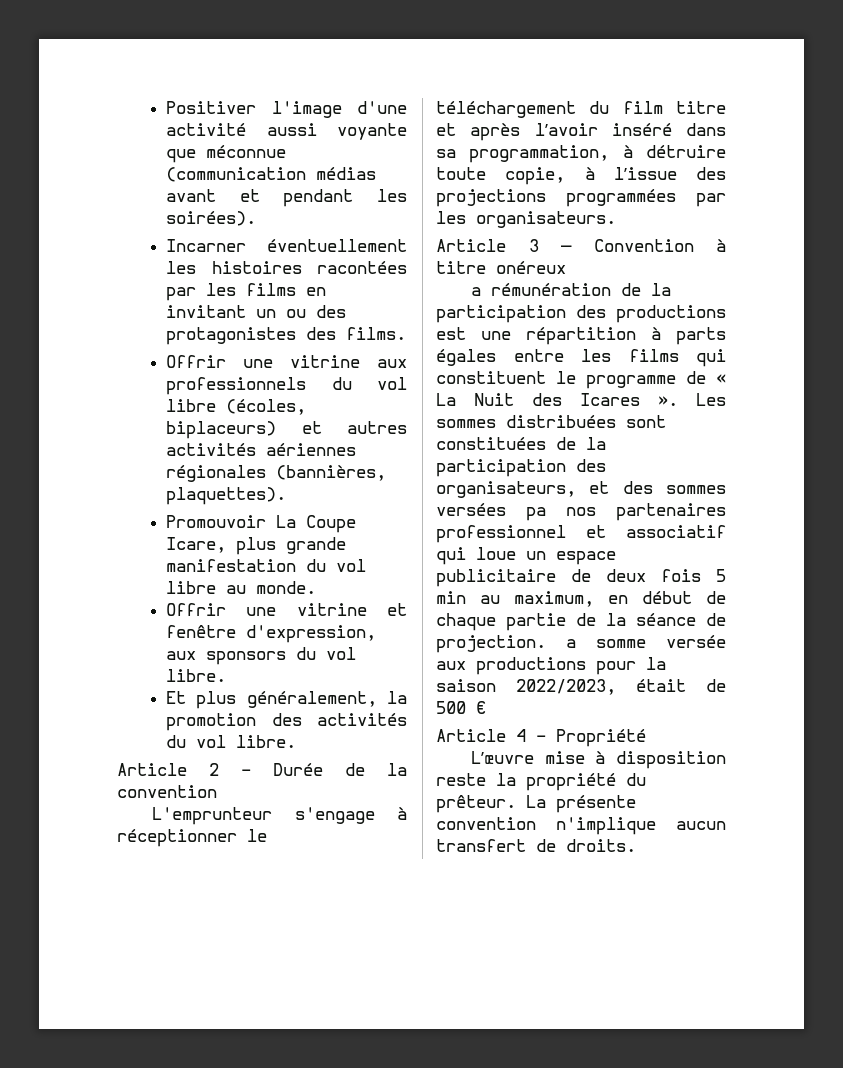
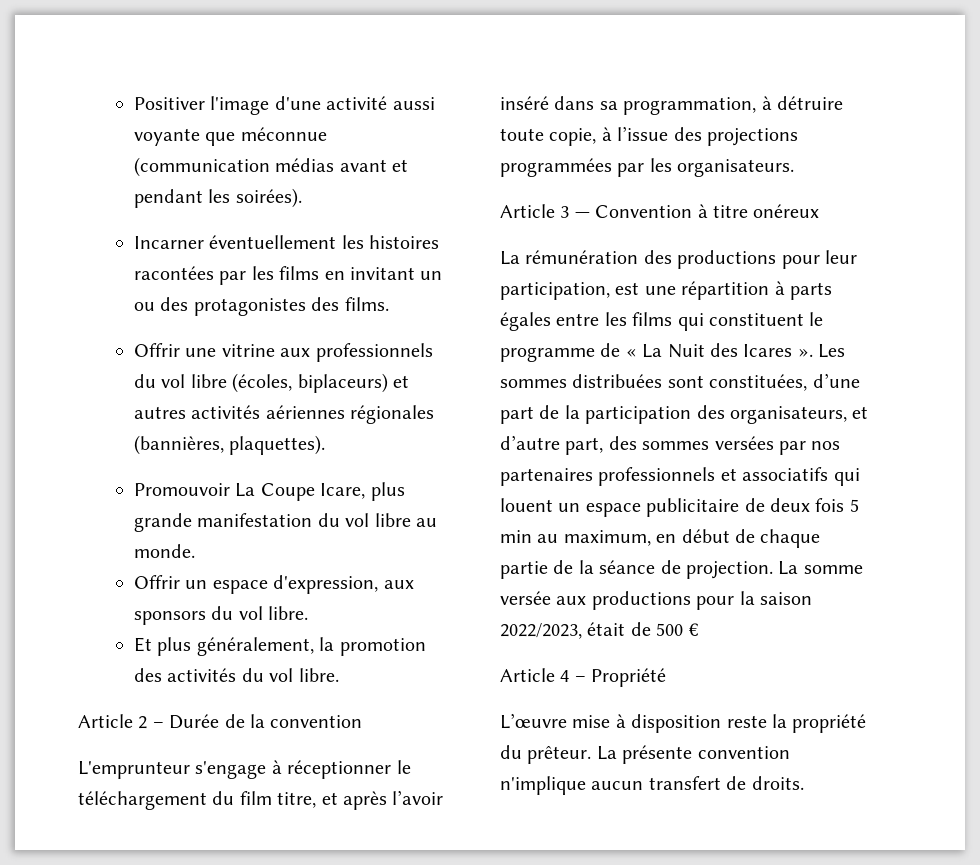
- Offrir une vitrine et fenêtre d'expression, aux sponsors du vol libre.
+ Offrir un espace d'expression, aux sponsors du vol libre.
- L'emprunteur s'engage à réceptionner le téléchargement du film titre et après l’avoir inséré dans sa programmation, à détruire toute copie, à l’issue des projections programmées par les organisateurs.
+ L'emprunteur s'engage à réceptionner le téléchargement du film titre, et après l’avoir inséré dans sa programmation, à détruire toute copie, à l’issue des projections programmées par les organisateurs.
- a rémunération de la participation des productions est une répartition à parts égales entre les films qui constituent le programme de « La Nuit des Icares ».
+ La rémunération des productions pour leur participation, est une répartition à parts égales entre les films qui constituent le programme de « La Nuit des Icares ».
- Les sommes distribuées sont constituées de la participation des organisateurs, et des sommes versées pa nos partenaires professionnel et associatif qui loue un espace publicitaire de deux fois 5 min au maximum, en début de chaque partie de la séance de projection. a somme versée aux productions pour la saison 2022/2023, était de 500 €
+ Les sommes distribuées sont constituées, d’une part de la participation des organisateurs, et d’autre part, des sommes versées par nos partenaires professionnels et associatifs qui louent un espace publicitaire de deux fois 5 min au maximum, en début de chaque partie de la séance de projection. La somme versée aux productions pour la saison 2022/2023, était de 500 €

